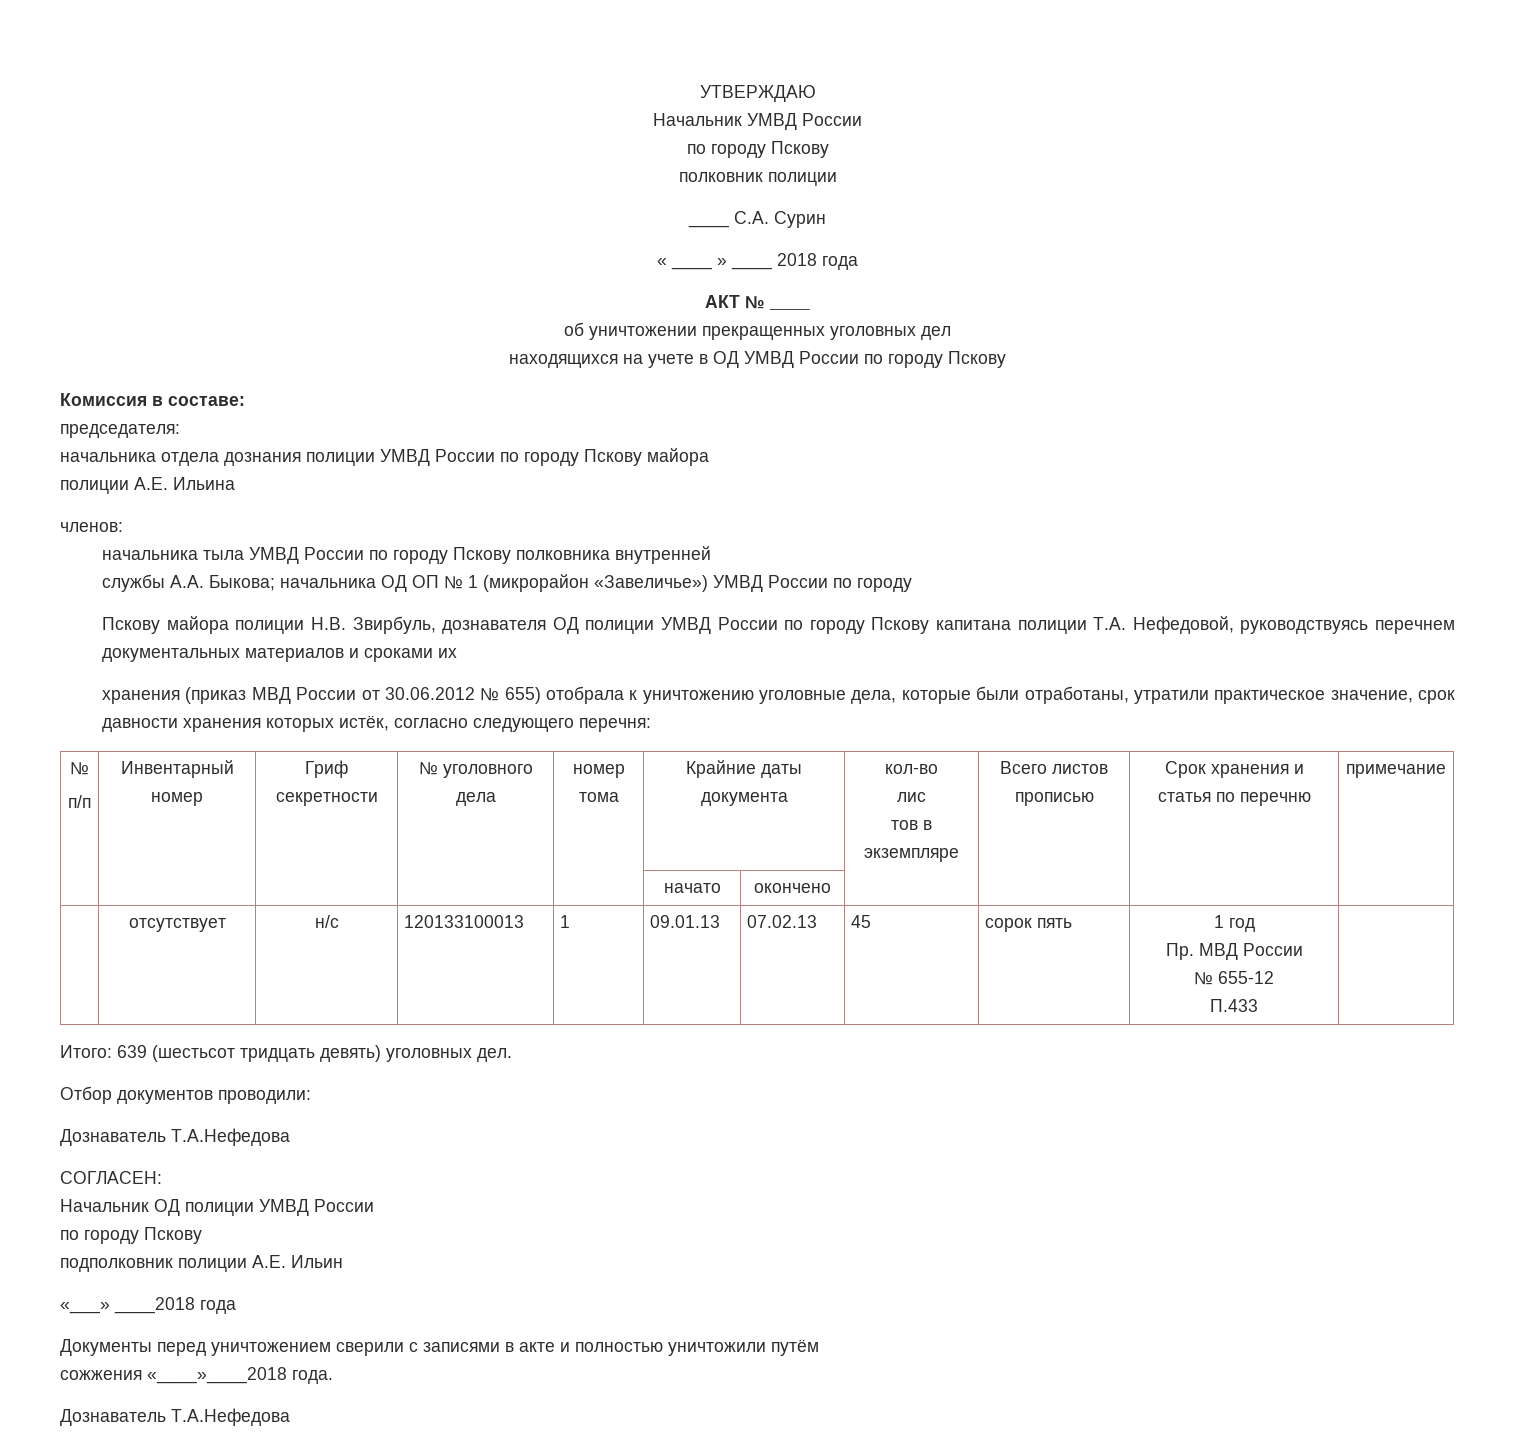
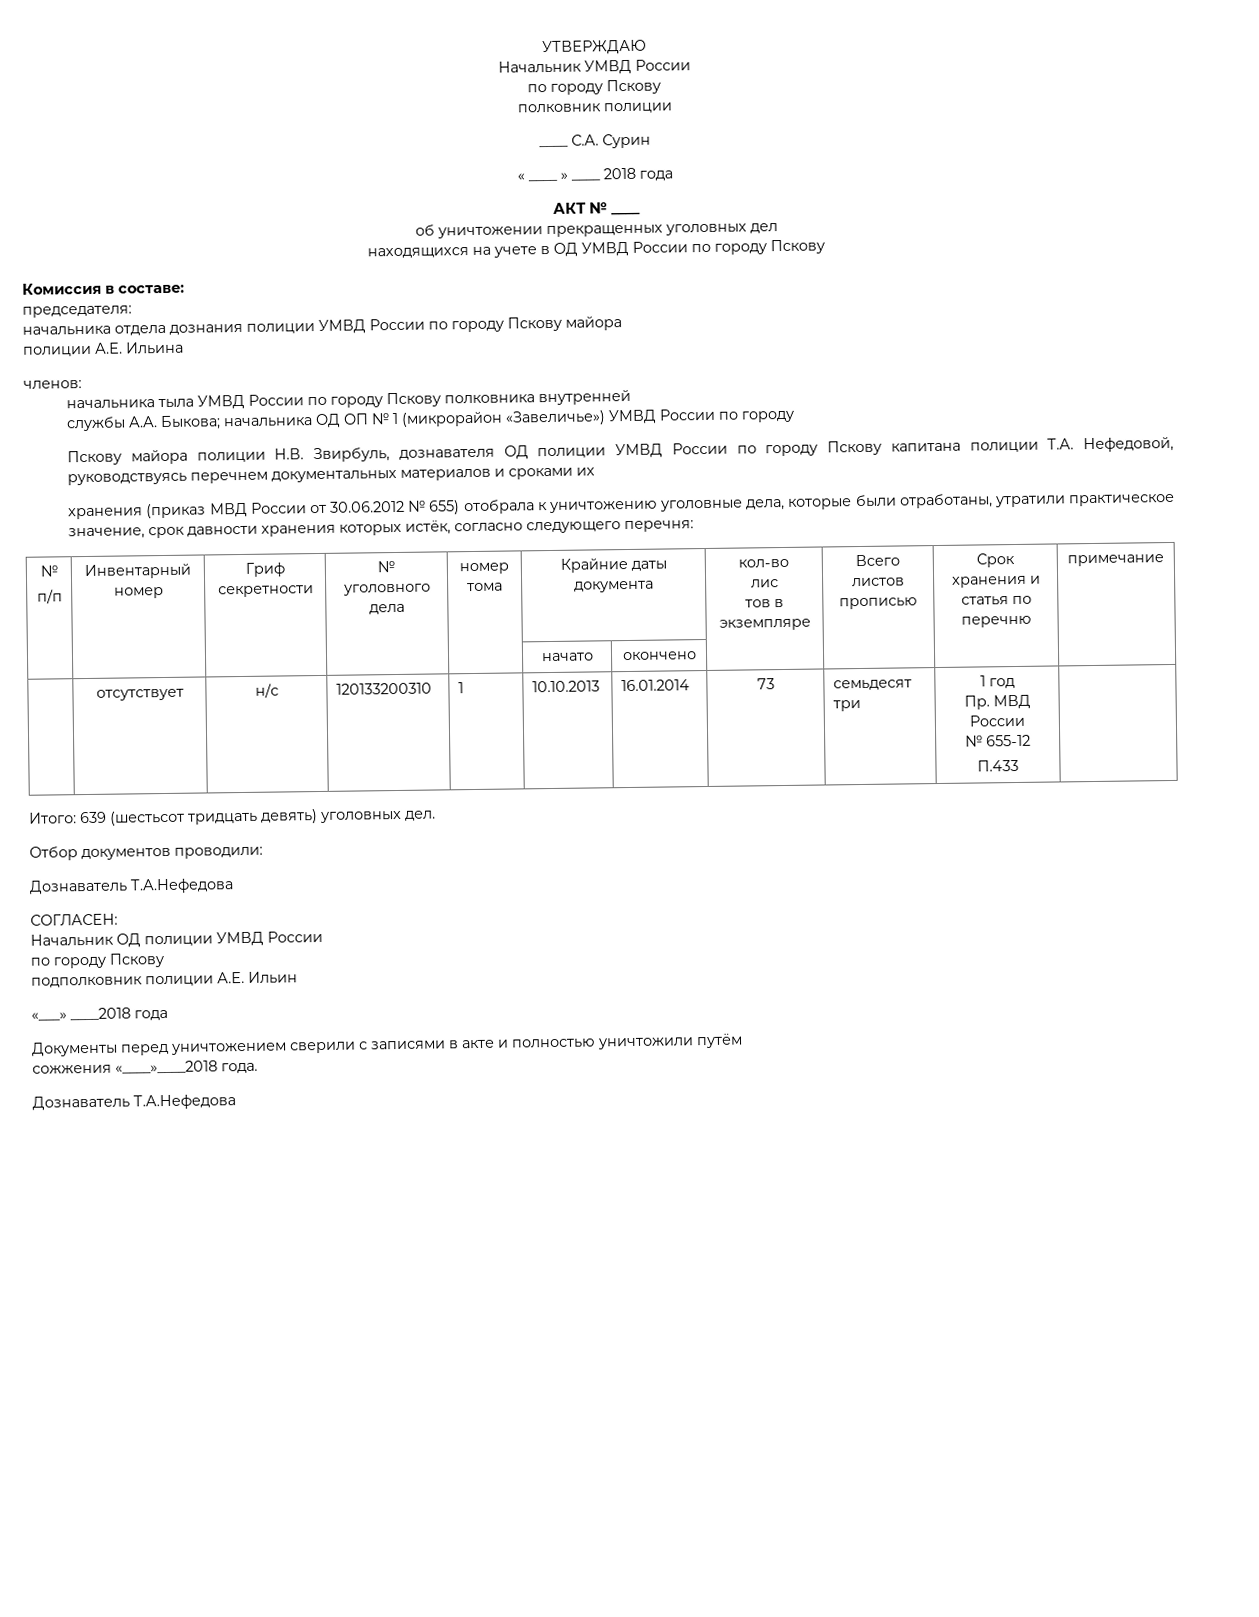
- | отсутствует | н/с | 120133100013 | 1 | 09.01.13 | 07.02.13 | 45 | сорок пять | 1 год
+ | отсутствует | н/с | 120133200310 | 1 | 10.10.2013 | 16.01.2014 | 73 | семьдесят три | 1 год

